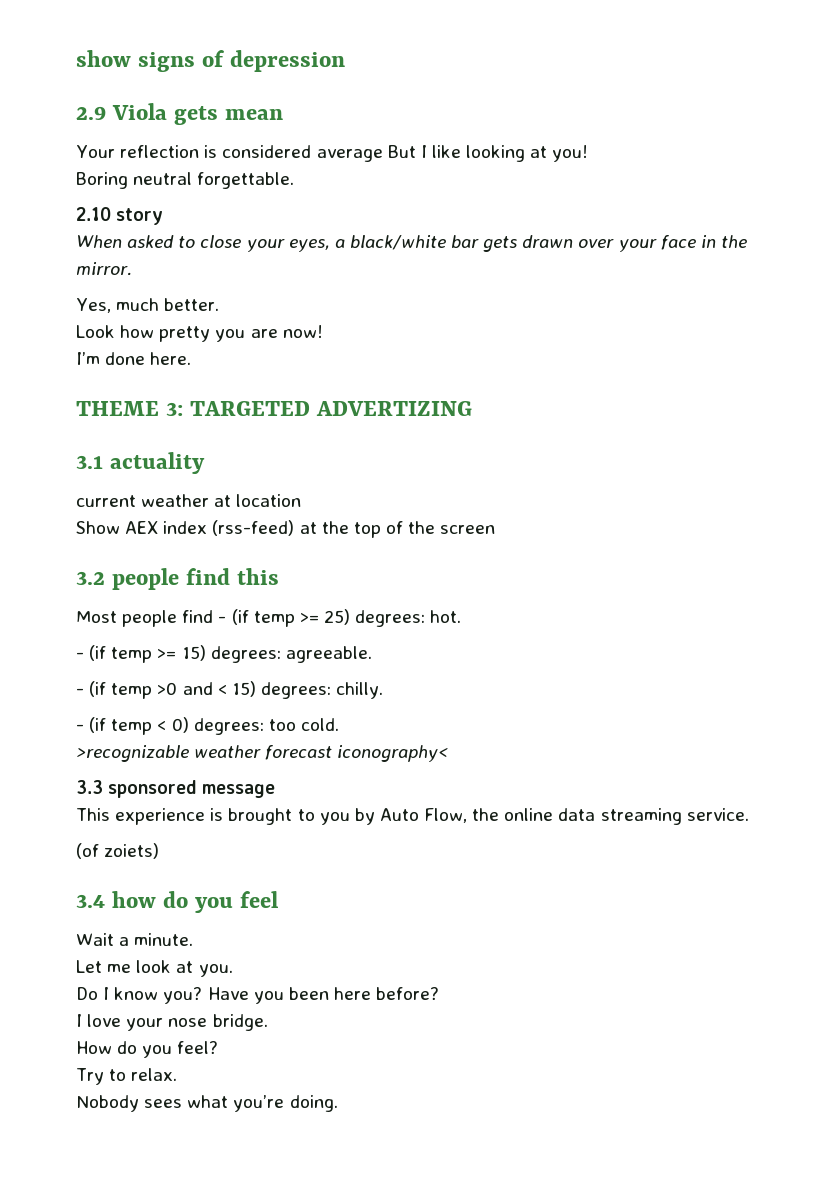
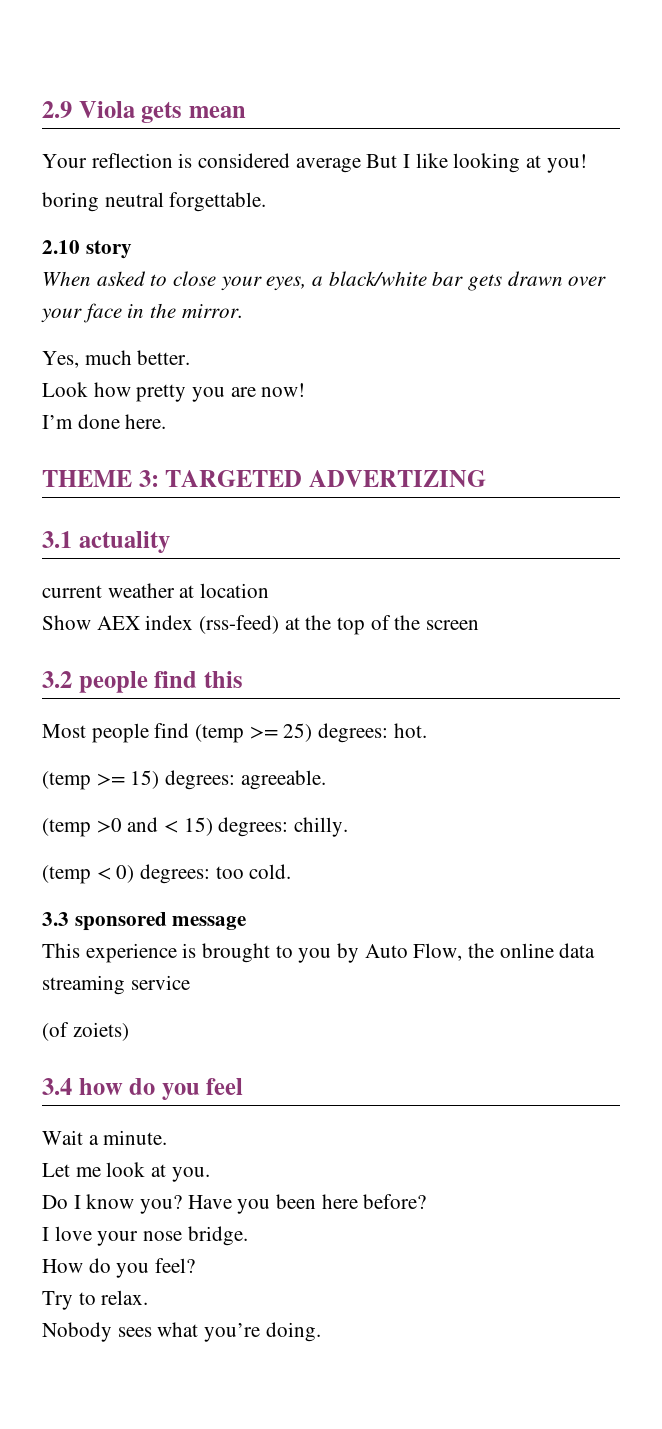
- show signs of depression
- Boring neutral forgettable.
+ boring neutral forgettable.
- Most people find - (if temp >= 25) degrees: hot.
+ Most people find (temp >= 25) degrees: hot.
- - (if temp >= 15) degrees: agreeable.
+ (temp >= 15) degrees: agreeable.
- - (if temp >0 and < 15) degrees: chilly.
+ (temp >0 and < 15) degrees: chilly.
- - (if temp < 0) degrees: too cold.
+ (temp < 0) degrees: too cold.
- >recognizable weather forecast iconography<
- This experience is brought to you by Auto Flow, the online data streaming service.
+ This experience is brought to you by Auto Flow, the online data streaming service

